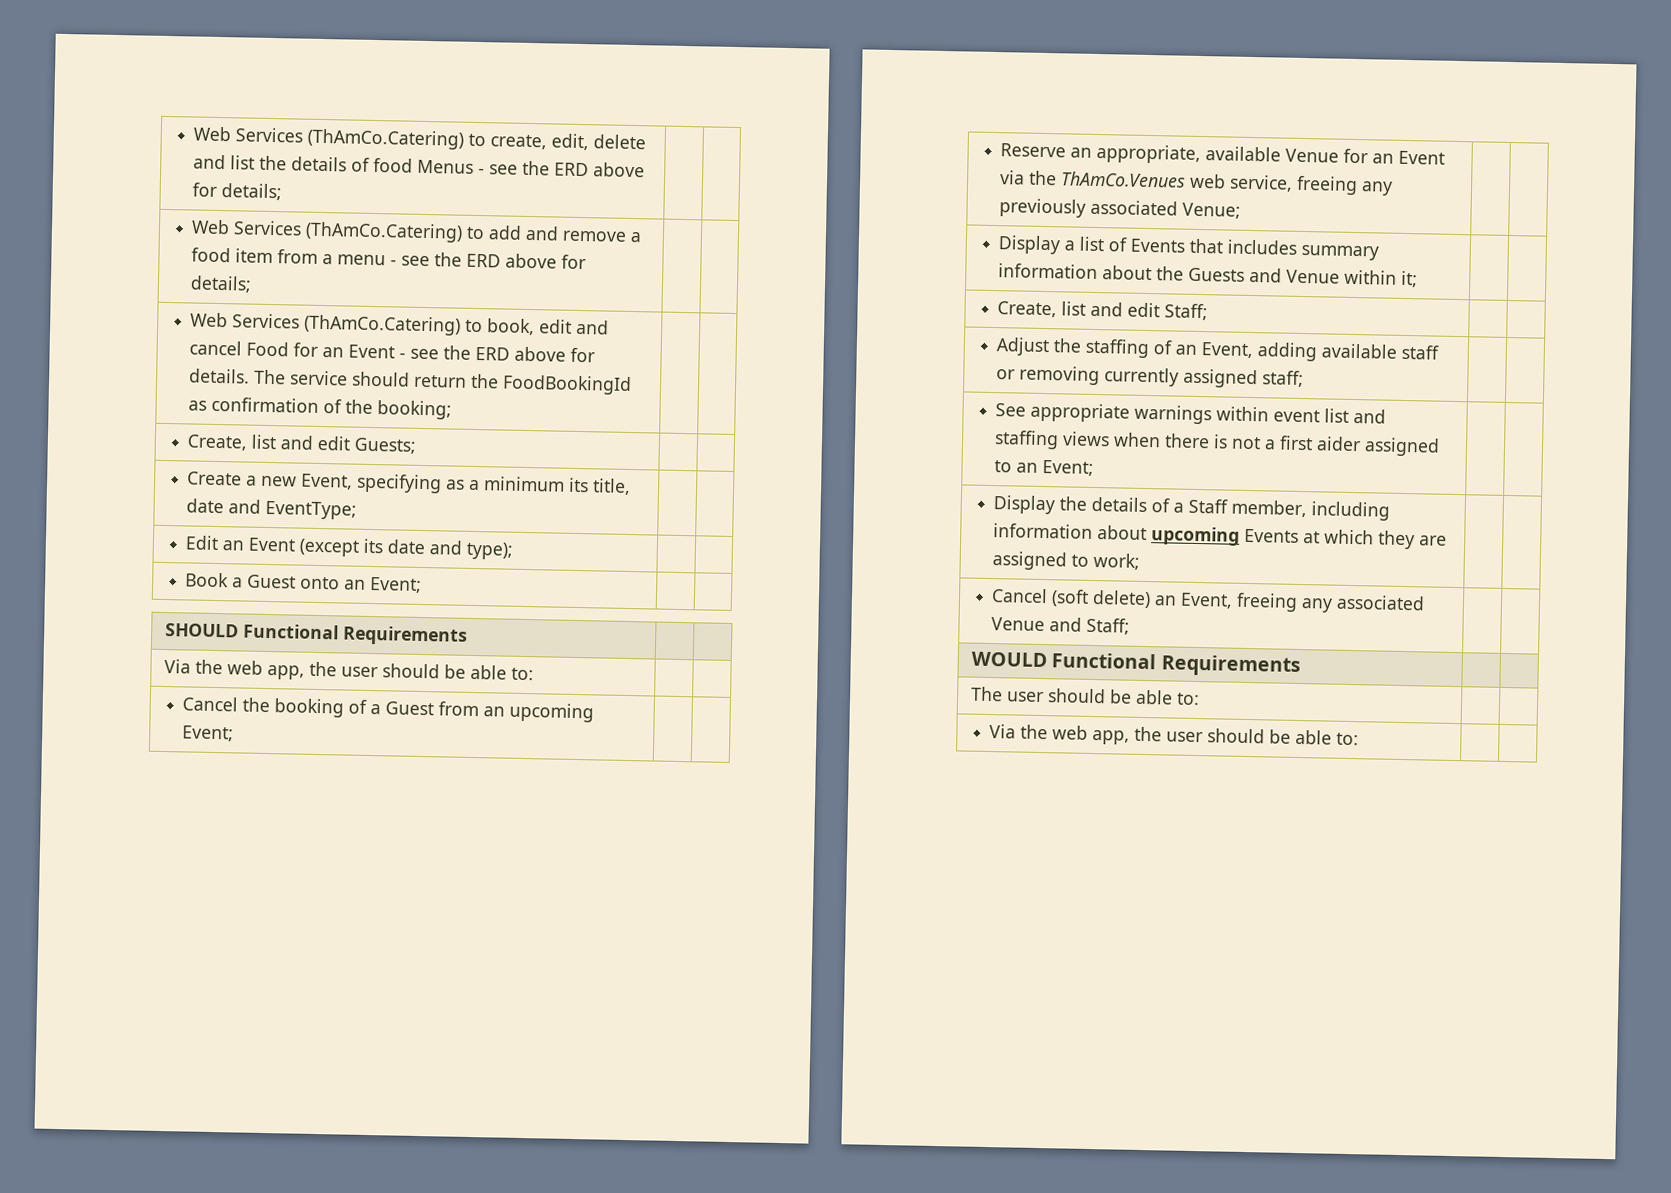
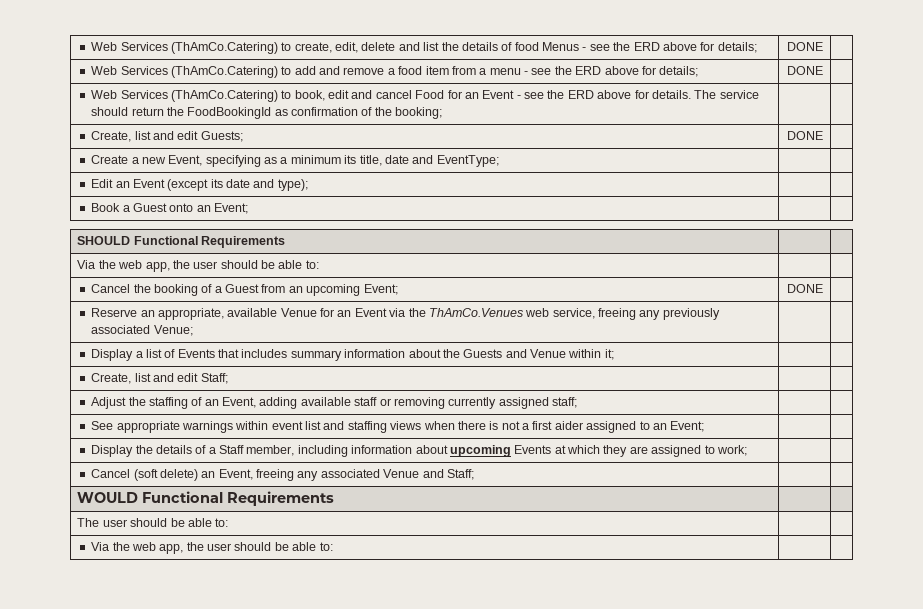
- Web Services (ThAmCo.Catering) to create, edit, delete and list the details of food Menus - see the ERD above for details; | |
+ Web Services (ThAmCo.Catering) to create, edit, delete and list the details of food Menus - see the ERD above for details; | DONE |
- Web Services (ThAmCo.Catering) to add and remove a food item from a menu - see the ERD above for details; | |
+ Web Services (ThAmCo.Catering) to add and remove a food item from a menu - see the ERD above for details; | DONE |
- Create, list and edit Guests; | |
+ Create, list and edit Guests; | DONE |
- Cancel the booking of a Guest from an upcoming Event; | |
+ Cancel the booking of a Guest from an upcoming Event; | DONE |

